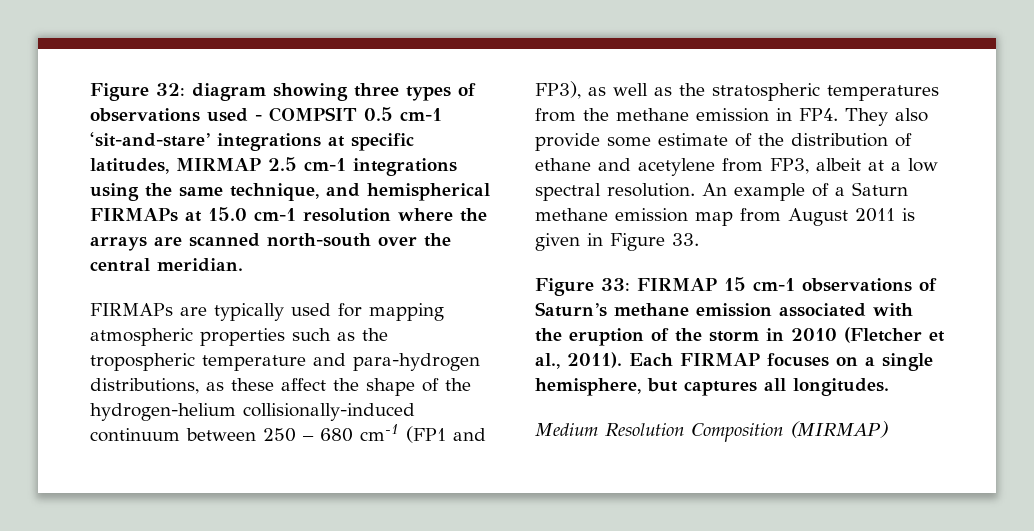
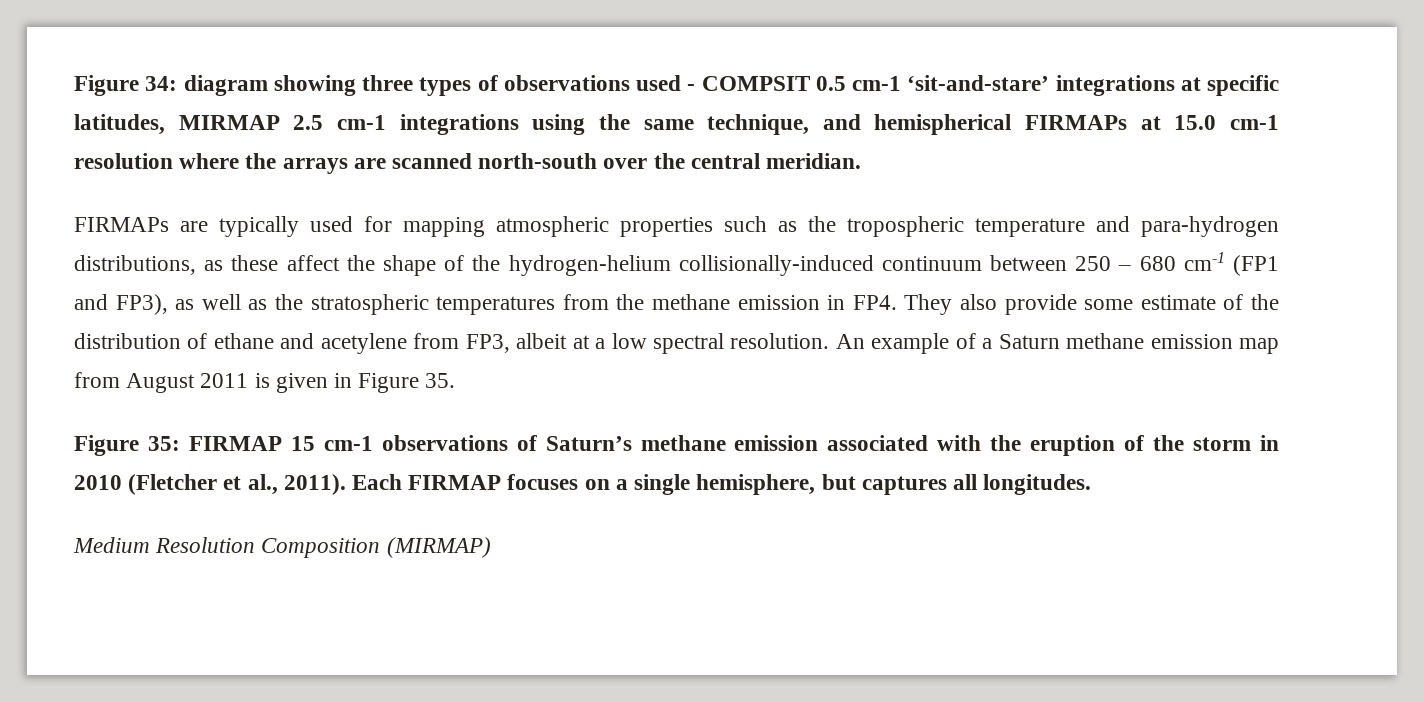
- Figure 32: diagram showing three types of observations used - COMPSIT 0.5 cm-1 ‘sit-and-stare’ integrations at specific latitudes, MIRMAP 2.5 cm-1 integrations using the same technique, and hemispherical FIRMAPs at 15.0 cm-1 resolution where the arrays are scanned north-south over the central meridian.
+ Figure 34: diagram showing three types of observations used - COMPSIT 0.5 cm-1 ‘sit-and-stare’ integrations at specific latitudes, MIRMAP 2.5 cm-1 integrations using the same technique, and hemispherical FIRMAPs at 15.0 cm-1 resolution where the arrays are scanned north-south over the central meridian.
- An example of a Saturn methane emission map from August 2011 is given in Figure 33.
- Figure 33: FIRMAP 15 cm-1 observations of Saturn’s methane emission associated with the eruption of the storm in 2010 (Fletcher et al., 2011).
+ An example of a Saturn methane emission map from August 2011 is given in Figure 35.
+ Figure 35: FIRMAP 15 cm-1 observations of Saturn’s methane emission associated with the eruption of the storm in 2010 (Fletcher et al., 2011).

